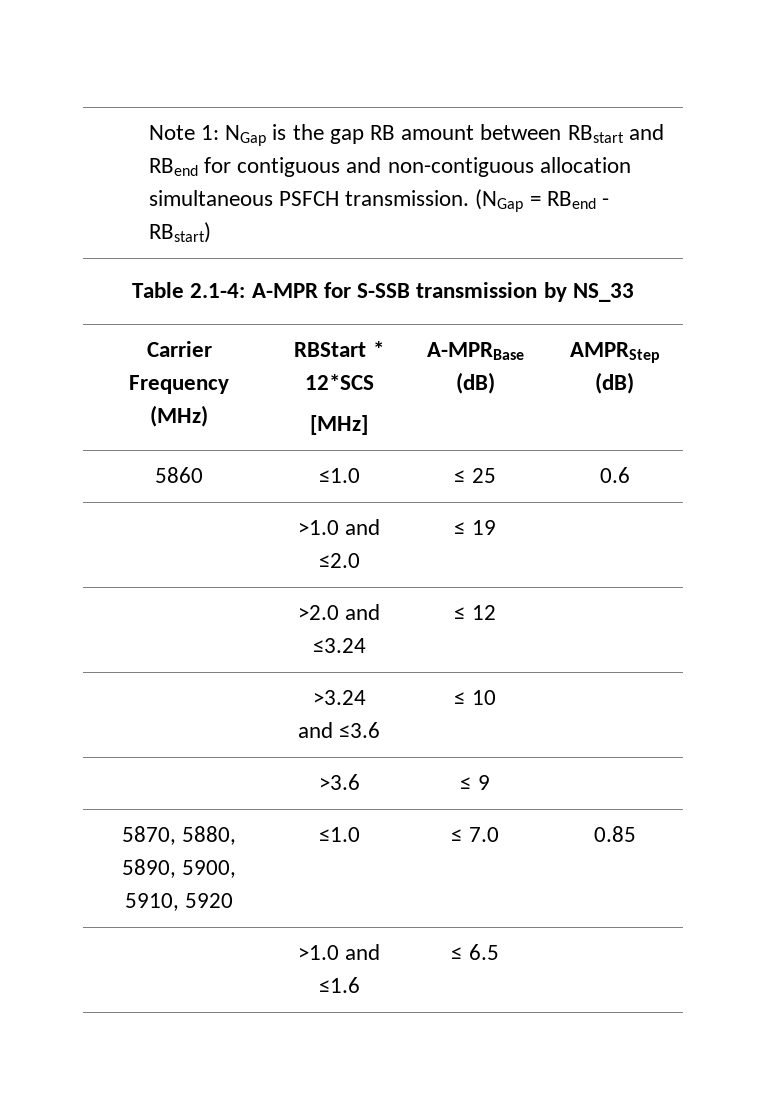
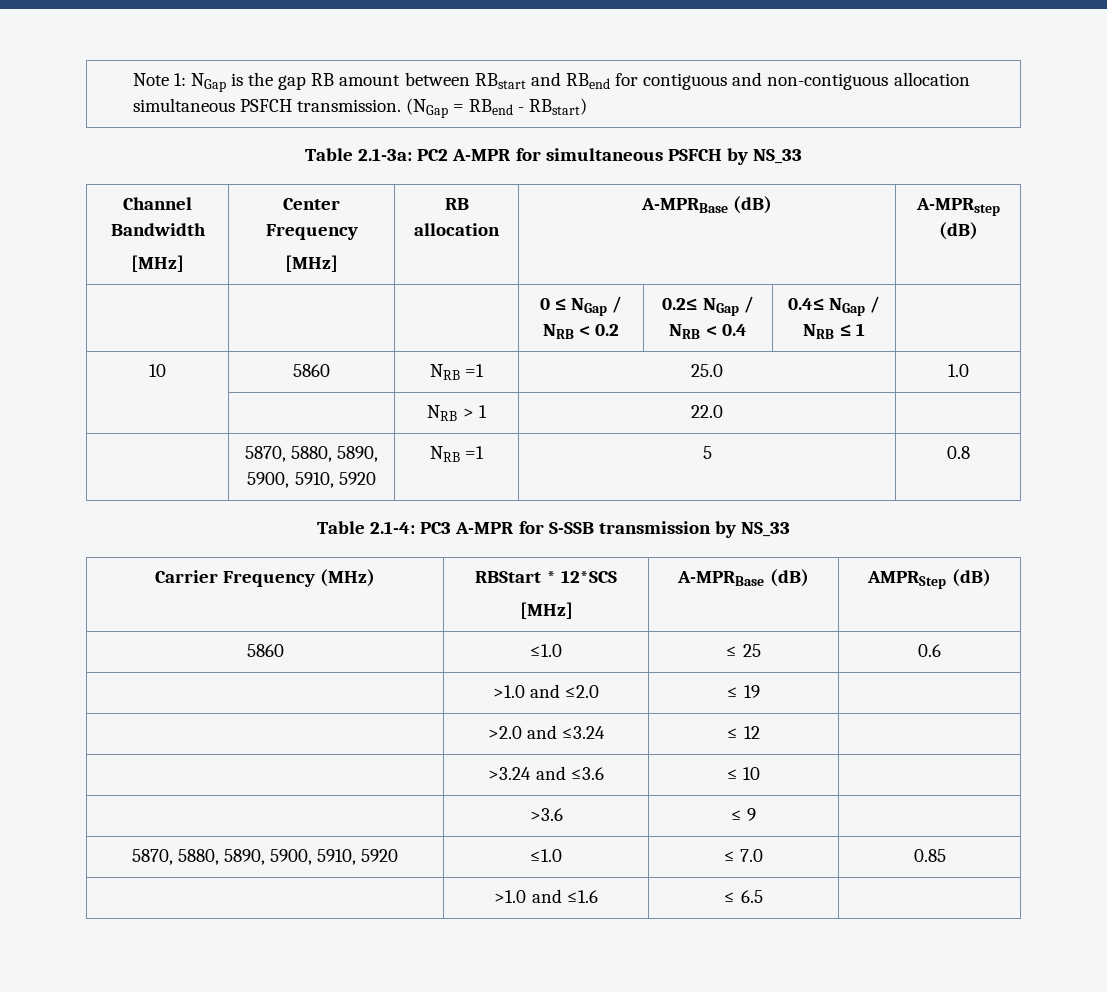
+ Table 2.1-3a: PC2 A-MPR for simultaneous PSFCH by NS_33
+ Channel Bandwidth
+ [MHz] | Center Frequency
+ [MHz] | RB allocation | A-MPRBase (dB) | A-MPRstep (dB)
+ | | | 0 ≤ NGap / NRB < 0.2 | 0.2≤ NGap / NRB < 0.4 | 0.4≤ NGap / NRB ≤ 1 |
+ 10 | 5860 | NRB =1 | 25.0 | 1.0
+ | | NRB > 1 | 22.0 |
+ | 5870, 5880, 5890, 5900, 5910, 5920 | NRB =1 | 5 | 0.8
- Table 2.1-4: A-MPR for S-SSB transmission by NS_33
+ Table 2.1-4: PC3 A-MPR for S-SSB transmission by NS_33

